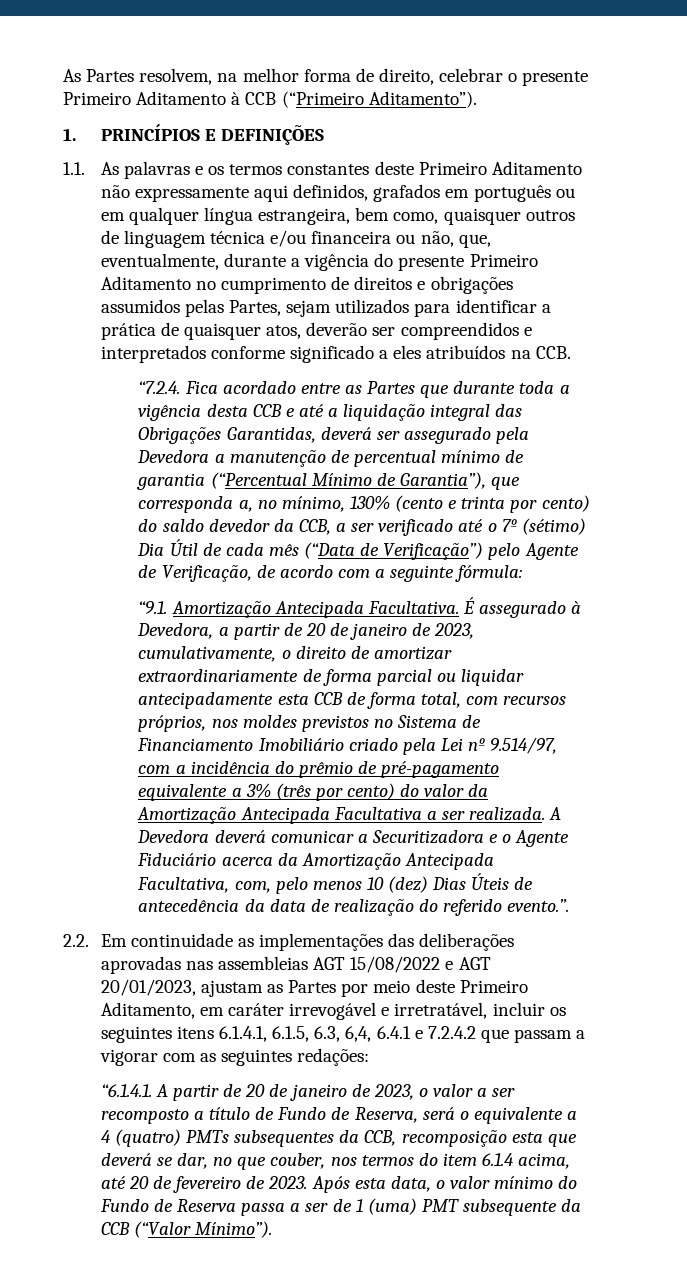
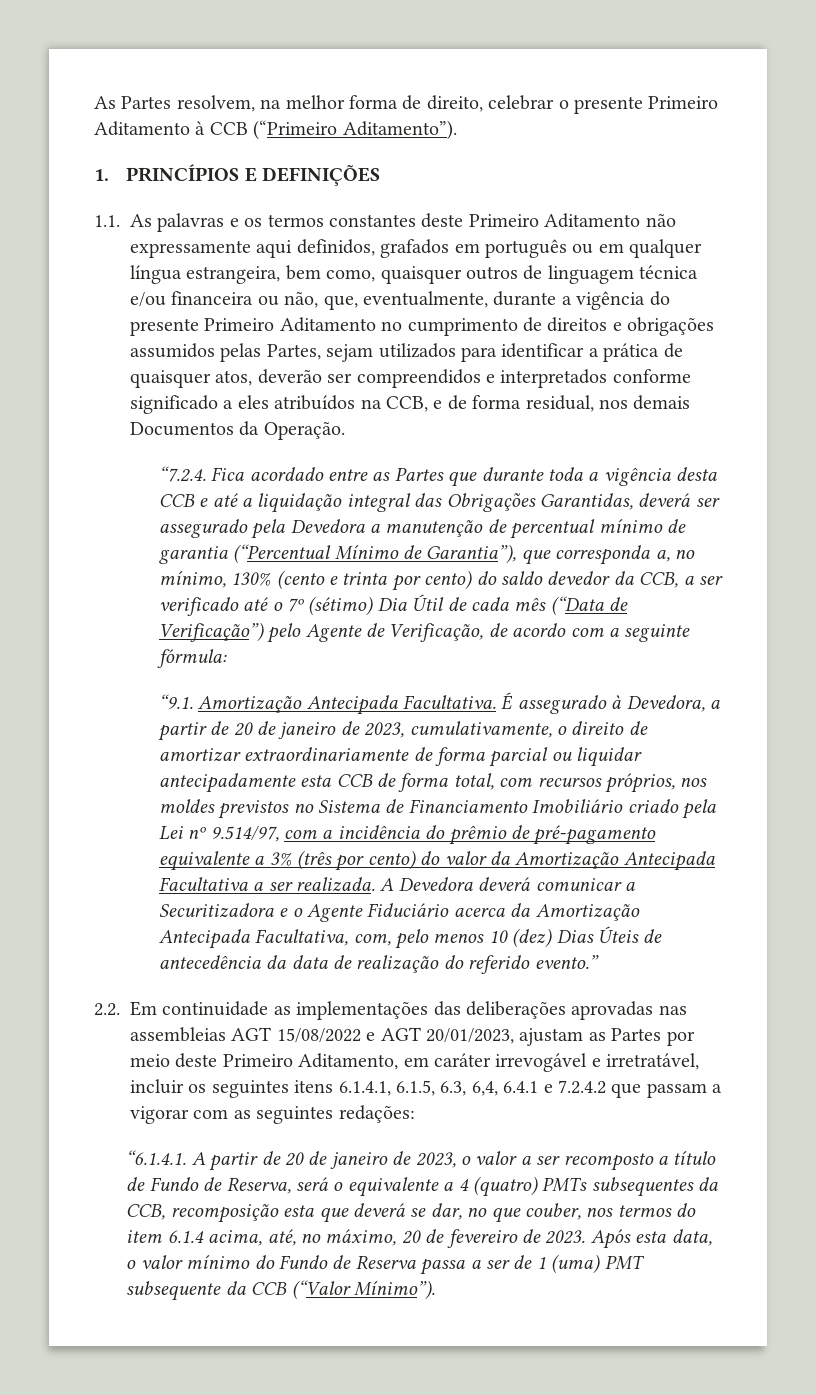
- 1.1. As palavras e os termos constantes deste Primeiro Aditamento não expressamente aqui definidos, grafados em português ou em qualquer língua estrangeira, bem como, quaisquer outros de linguagem técnica e/ou financeira ou não, que, eventualmente, durante a vigência do presente Primeiro Aditamento no cumprimento de direitos e obrigações assumidos pelas Partes, sejam utilizados para identificar a prática de quaisquer atos, deverão ser compreendidos e interpretados conforme significado a eles atribuídos na CCB.
+ 1.1. As palavras e os termos constantes deste Primeiro Aditamento não expressamente aqui definidos, grafados em português ou em qualquer língua estrangeira, bem como, quaisquer outros de linguagem técnica e/ou financeira ou não, que, eventualmente, durante a vigência do presente Primeiro Aditamento no cumprimento de direitos e obrigações assumidos pelas Partes, sejam utilizados para identificar a prática de quaisquer atos, deverão ser compreendidos e interpretados conforme significado a eles atribuídos na CCB, e de forma residual, nos demais Documentos da Operação.
- A Devedora deverá comunicar a Securitizadora e o Agente Fiduciário acerca da Amortização Antecipada Facultativa, com, pelo menos 10 (dez) Dias Úteis de antecedência da data de realização do referido evento.”.
+ A Devedora deverá comunicar a Securitizadora e o Agente Fiduciário acerca da Amortização Antecipada Facultativa, com, pelo menos 10 (dez) Dias Úteis de antecedência da data de realização do referido evento.”
- “6.1.4.1. A partir de 20 de janeiro de 2023, o valor a ser recomposto a título de Fundo de Reserva, será o equivalente a 4 (quatro) PMTs subsequentes da CCB, recomposição esta que deverá se dar, no que couber, nos termos do item 6.1.4 acima, até 20 de fevereiro de 2023.
+ “6.1.4.1. A partir de 20 de janeiro de 2023, o valor a ser recomposto a título de Fundo de Reserva, será o equivalente a 4 (quatro) PMTs subsequentes da CCB, recomposição esta que deverá se dar, no que couber, nos termos do item 6.1.4 acima, até, no máximo, 20 de fevereiro de 2023.

